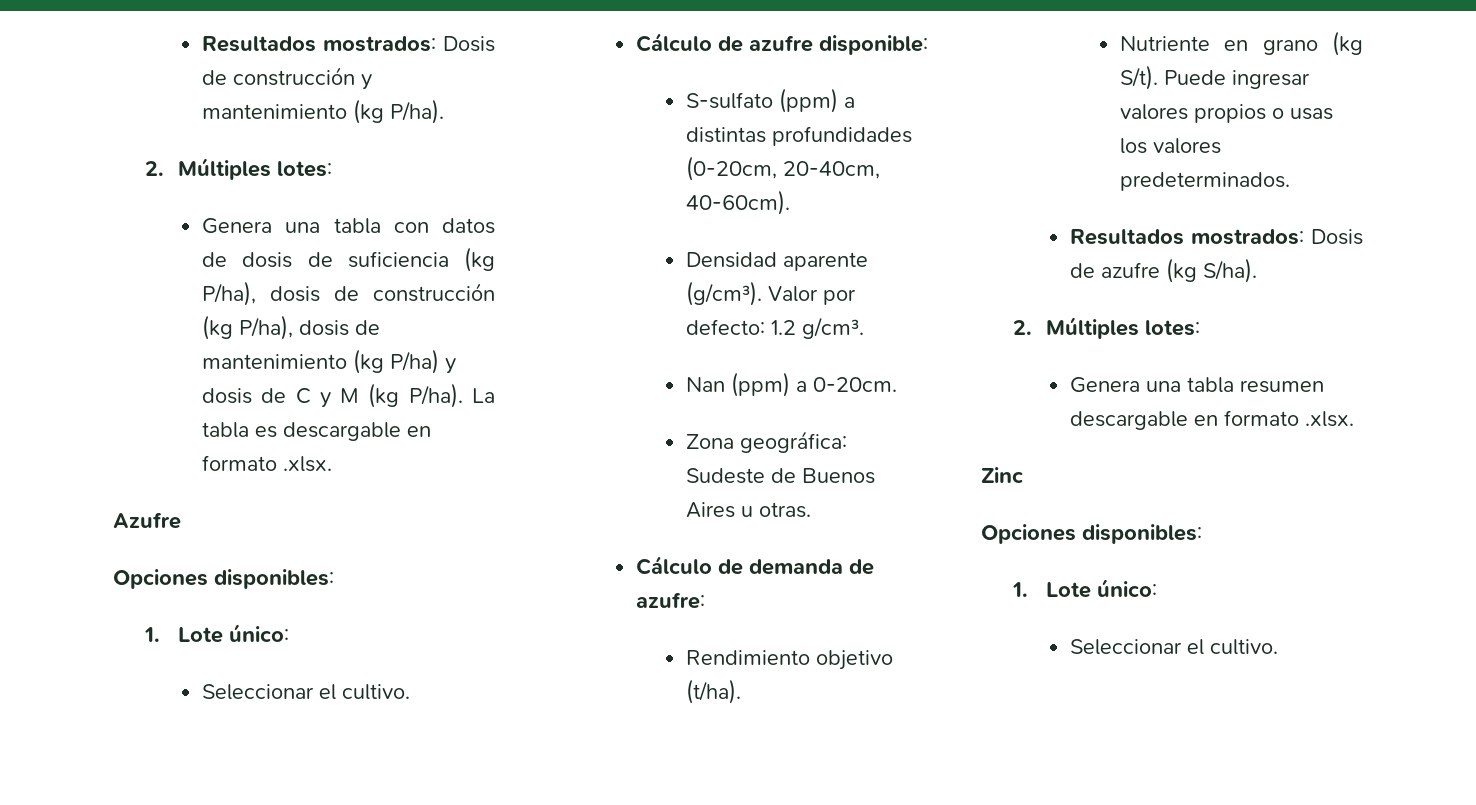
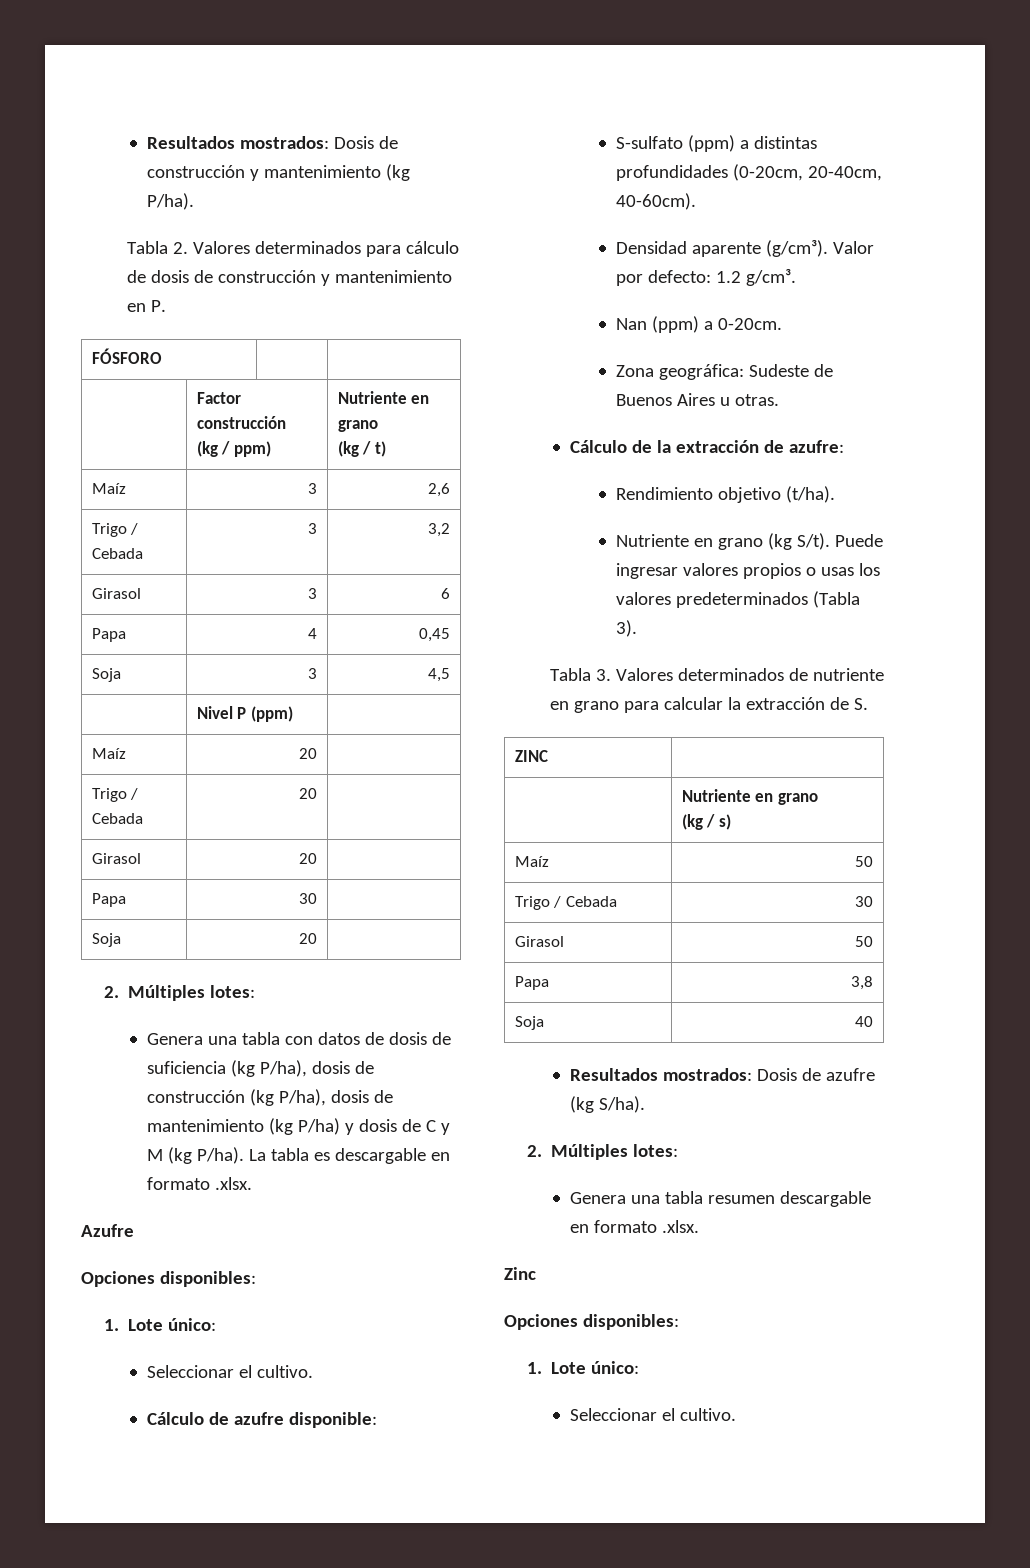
+ Tabla 2. Valores determinados para cálculo de dosis de construcción y mantenimiento en P.
+ FÓSFORO | |
+ | Factor construcción
+ (kg / ppm) | Nutriente en grano
+ (kg / t)
+ Maíz | 3 | 2,6
+ Trigo / Cebada | 3 | 3,2
+ Girasol | 3 | 6
+ Papa | 4 | 0,45
+ Soja | 3 | 4,5
+ | Nivel P (ppm) |
+ Maíz | 20 |
+ Trigo / Cebada | 20 |
+ Girasol | 20 |
+ Papa | 30 |
+ Soja | 20 |
- Cálculo de demanda de azufre:
+ Cálculo de la extracción de azufre:
- Puede ingresar valores propios o usas los valores predeterminados.
+ Puede ingresar valores propios o usas los valores predeterminados (Tabla 3).
+ Tabla 3. Valores determinados de nutriente en grano para calcular la extracción de S.
+ ZINC |
+ | Nutriente en grano
+ (kg / s)
+ Maíz | 50
+ Trigo / Cebada | 30
+ Girasol | 50
+ Papa | 3,8
+ Soja | 40

